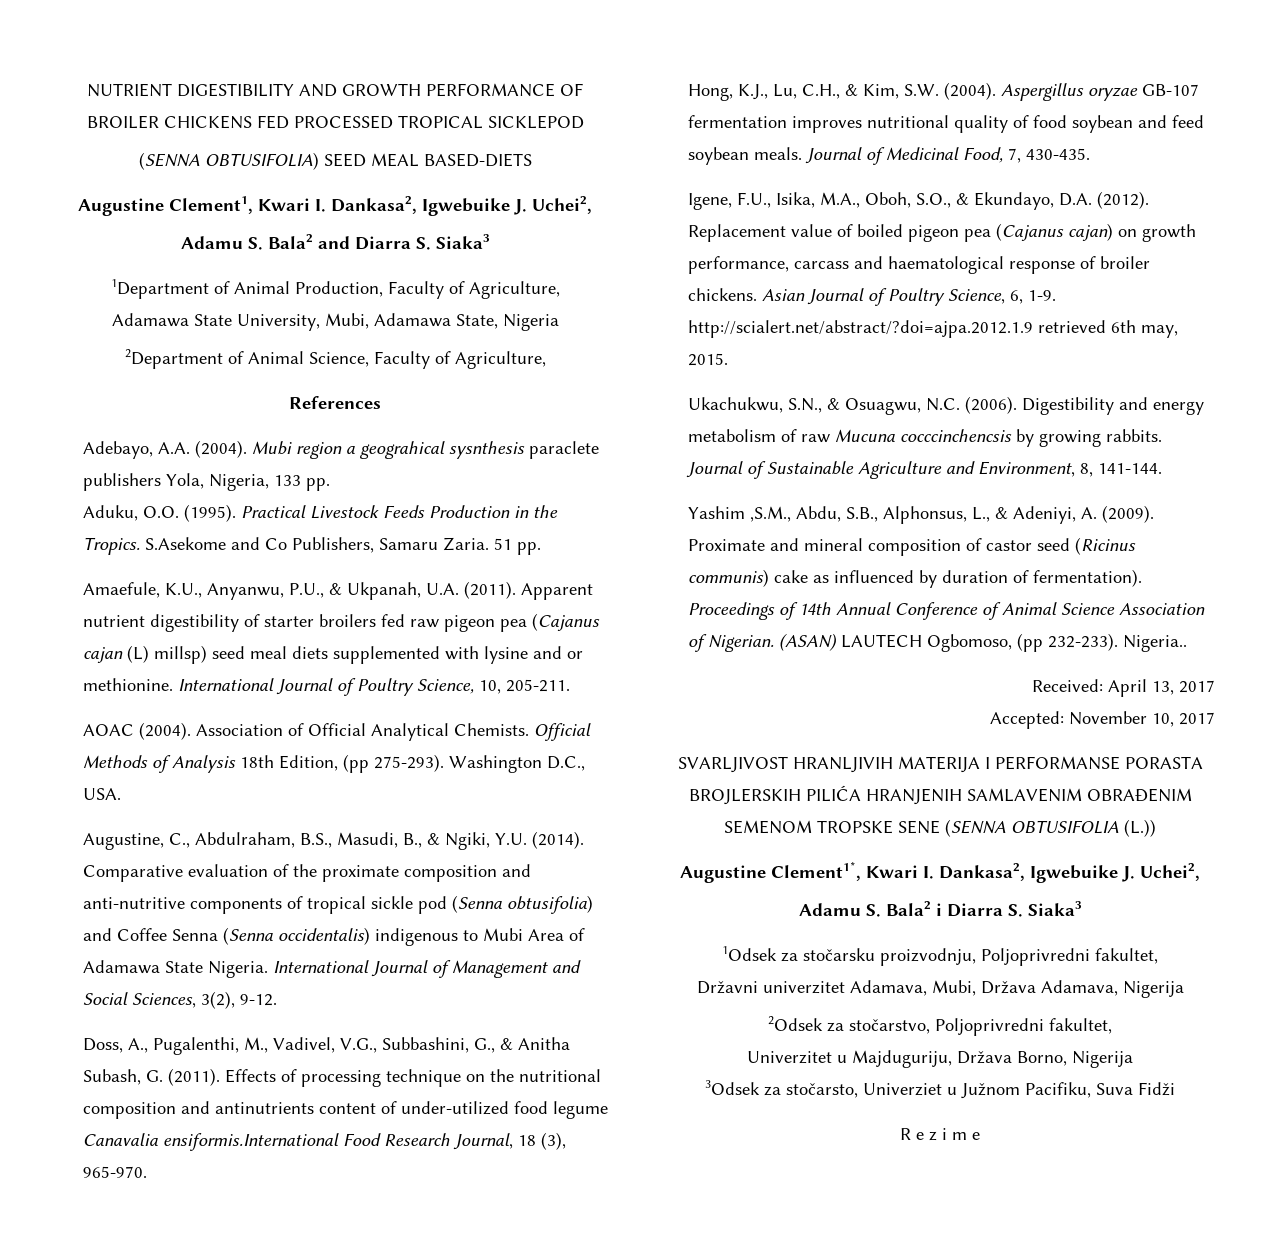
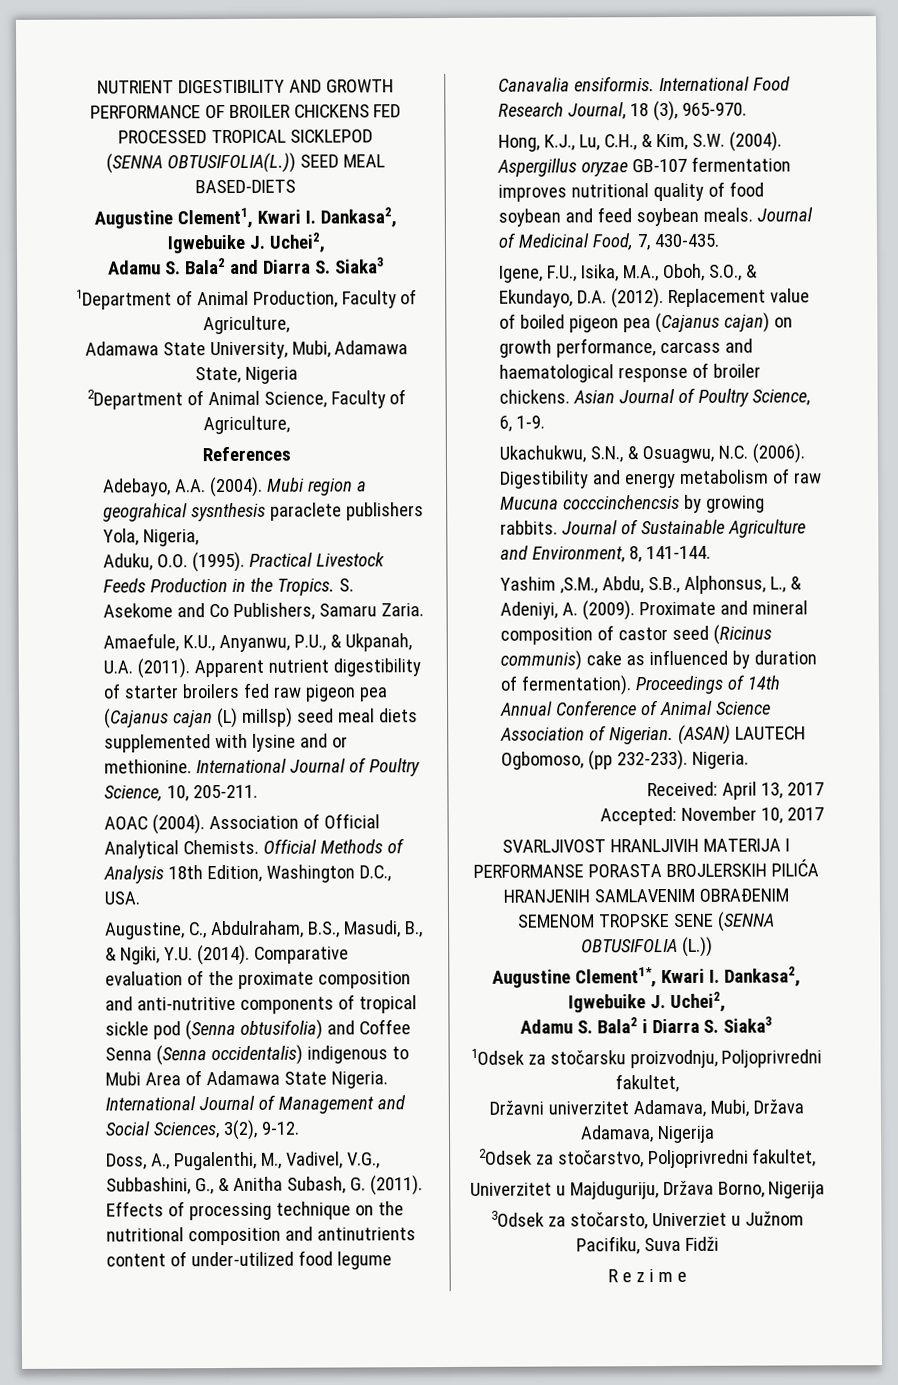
- (SENNA OBTUSIFOLIA) SEED MEAL BASED-DIETS
+ (SENNA OBTUSIFOLIA(L.)) SEED MEAL BASED-DIETS
- Mubi region a geograhical sysnthesis paraclete publishers Yola, Nigeria, 133 pp.
+ Mubi region a geograhical sysnthesis paraclete publishers Yola, Nigeria,
- S.Asekome and Co Publishers, Samaru Zaria. 51 pp.
+ S. Asekome and Co Publishers, Samaru Zaria.
- Official Methods of Analysis 18th Edition, (pp 275-293). Washington D.C., USA.
+ Official Methods of Analysis 18th Edition, Washington D.C., USA.
- Effects of processing technique on the nutritional composition and antinutrients content of under-utilized food legume Canavalia ensiformis.International Food Research Journal, 18 (3), 965-970.
+ Effects of processing technique on the nutritional composition and antinutrients content of under-utilized food legume Canavalia ensiformis. International Food Research Journal, 18 (3), 965-970.
- Asian Journal of Poultry Science, 6, 1-9. http://scialert.net/abstract/?doi=ajpa.2012.1.9 retrieved 6th may, 2015.
+ Asian Journal of Poultry Science, 6, 1-9.
- (ASAN) LAUTECH Ogbomoso, (pp 232-233). Nigeria..
+ (ASAN) LAUTECH Ogbomoso, (pp 232-233). Nigeria.

